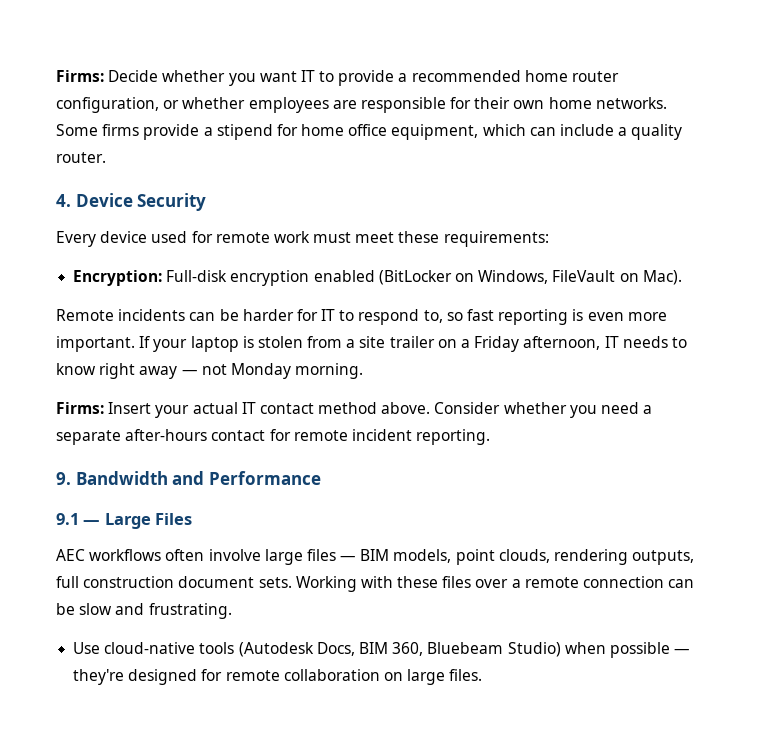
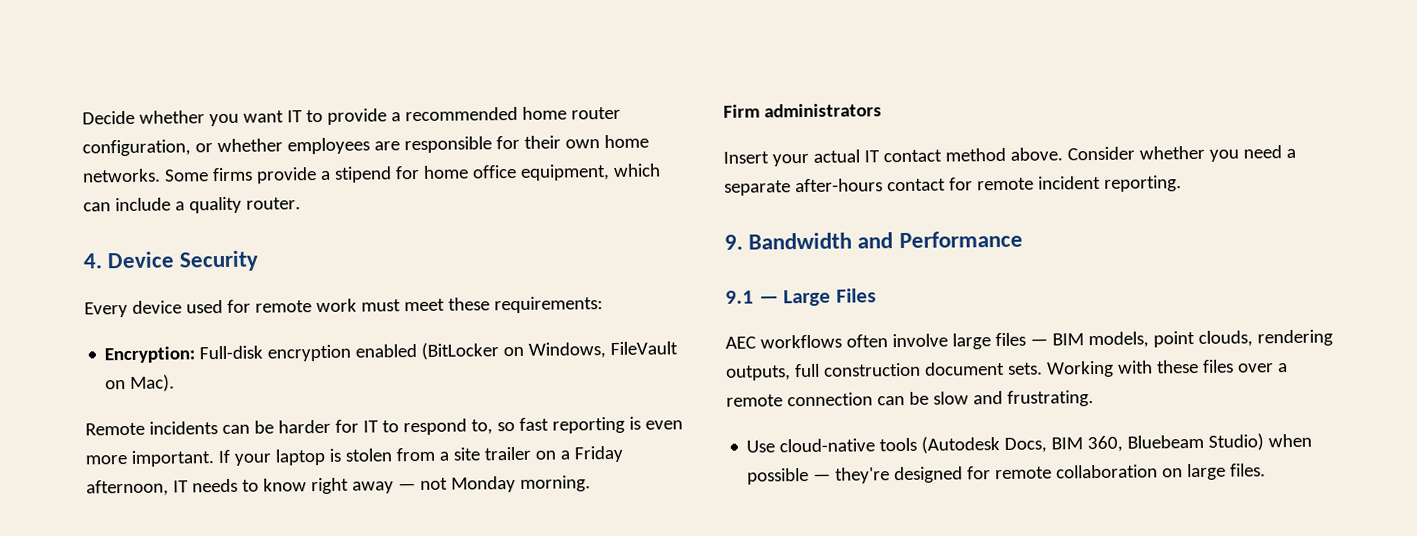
- Firms: Decide whether you want IT to provide a recommended home router configuration, or whether employees are responsible for their own home networks.
+ Decide whether you want IT to provide a recommended home router configuration, or whether employees are responsible for their own home networks.
- Firms: Insert your actual IT contact method above.
+ Firm administrators
+ Insert your actual IT contact method above.

